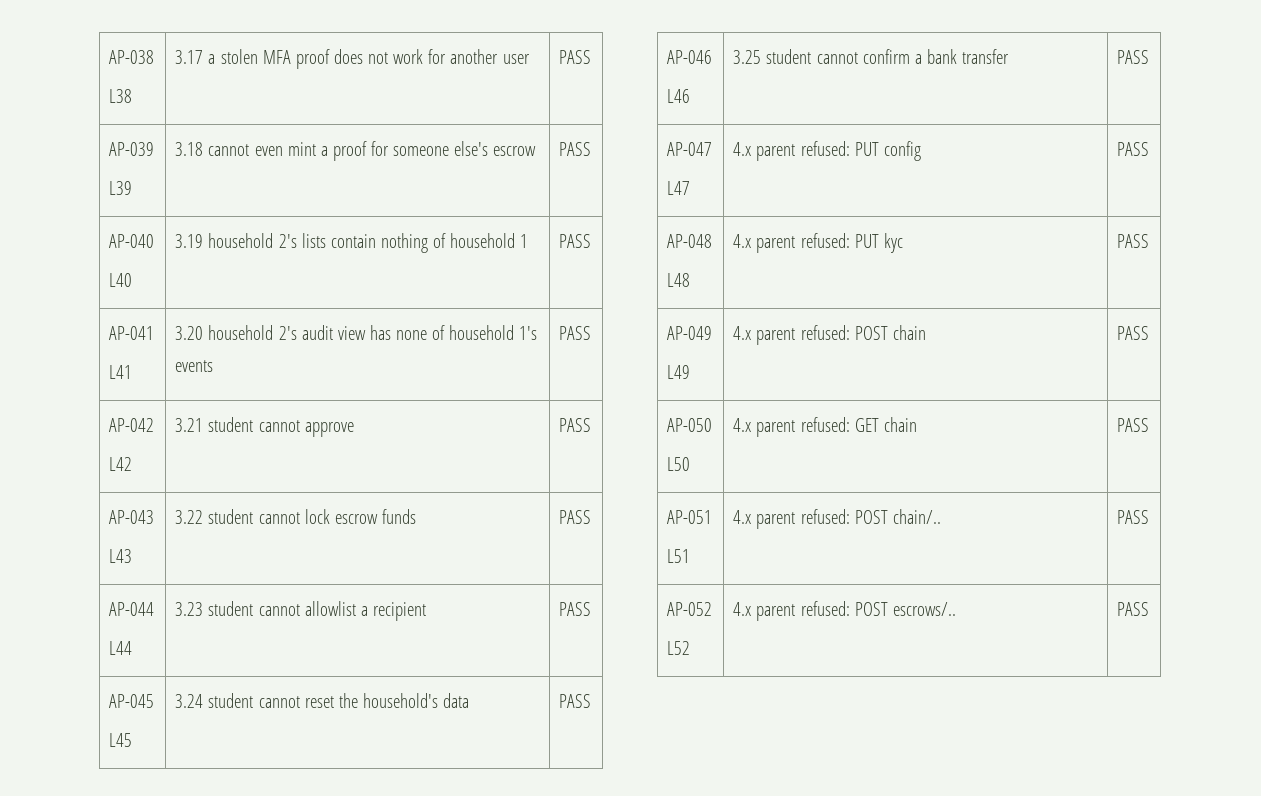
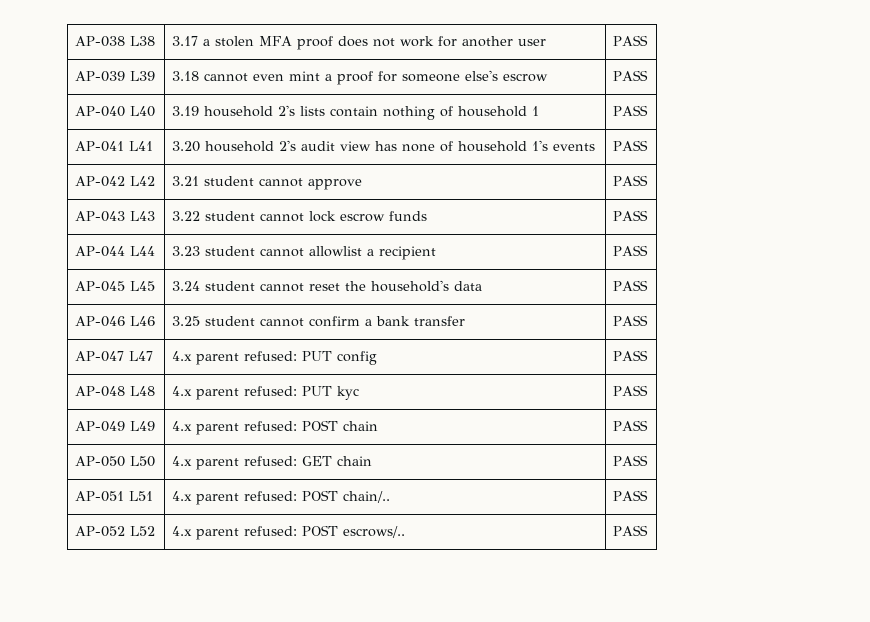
- AP-038
- L38 | 3.17 a stolen MFA proof does not work for another user | PASS
+ AP-038 L38 | 3.17 a stolen MFA proof does not work for another user | PASS
- AP-039
- L39 | 3.18 cannot even mint a proof for someone else's escrow | PASS
+ AP-039 L39 | 3.18 cannot even mint a proof for someone else's escrow | PASS
- AP-040
- L40 | 3.19 household 2's lists contain nothing of household 1 | PASS
+ AP-040 L40 | 3.19 household 2's lists contain nothing of household 1 | PASS
- AP-041
- L41 | 3.20 household 2's audit view has none of household 1's events | PASS
+ AP-041 L41 | 3.20 household 2's audit view has none of household 1's events | PASS
- AP-042
- L42 | 3.21 student cannot approve | PASS
+ AP-042 L42 | 3.21 student cannot approve | PASS
- AP-043
- L43 | 3.22 student cannot lock escrow funds | PASS
+ AP-043 L43 | 3.22 student cannot lock escrow funds | PASS
- AP-044
- L44 | 3.23 student cannot allowlist a recipient | PASS
+ AP-044 L44 | 3.23 student cannot allowlist a recipient | PASS
- AP-045
- L45 | 3.24 student cannot reset the household's data | PASS
+ AP-045 L45 | 3.24 student cannot reset the household's data | PASS
- AP-046
- L46 | 3.25 student cannot confirm a bank transfer | PASS
+ AP-046 L46 | 3.25 student cannot confirm a bank transfer | PASS
- AP-047
- L47 | 4.x parent refused: PUT config | PASS
+ AP-047 L47 | 4.x parent refused: PUT config | PASS
- AP-048
- L48 | 4.x parent refused: PUT kyc | PASS
+ AP-048 L48 | 4.x parent refused: PUT kyc | PASS
- AP-049
- L49 | 4.x parent refused: POST chain | PASS
+ AP-049 L49 | 4.x parent refused: POST chain | PASS
- AP-050
- L50 | 4.x parent refused: GET chain | PASS
+ AP-050 L50 | 4.x parent refused: GET chain | PASS
- AP-051
- L51 | 4.x parent refused: POST chain/.. | PASS
+ AP-051 L51 | 4.x parent refused: POST chain/.. | PASS
- AP-052
- L52 | 4.x parent refused: POST escrows/.. | PASS
+ AP-052 L52 | 4.x parent refused: POST escrows/.. | PASS

